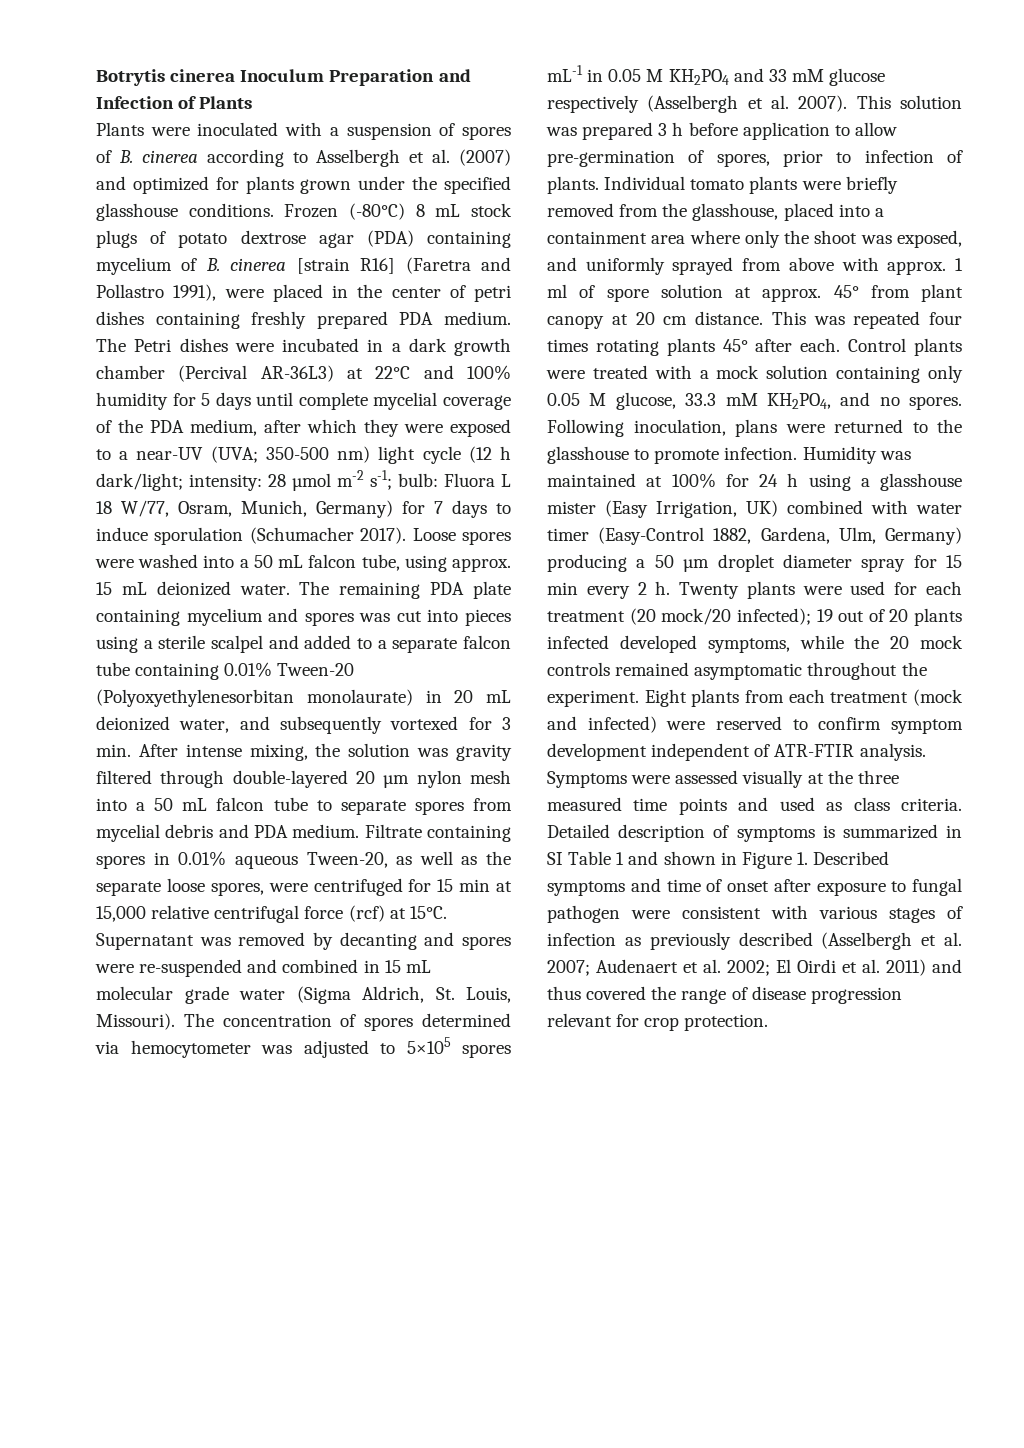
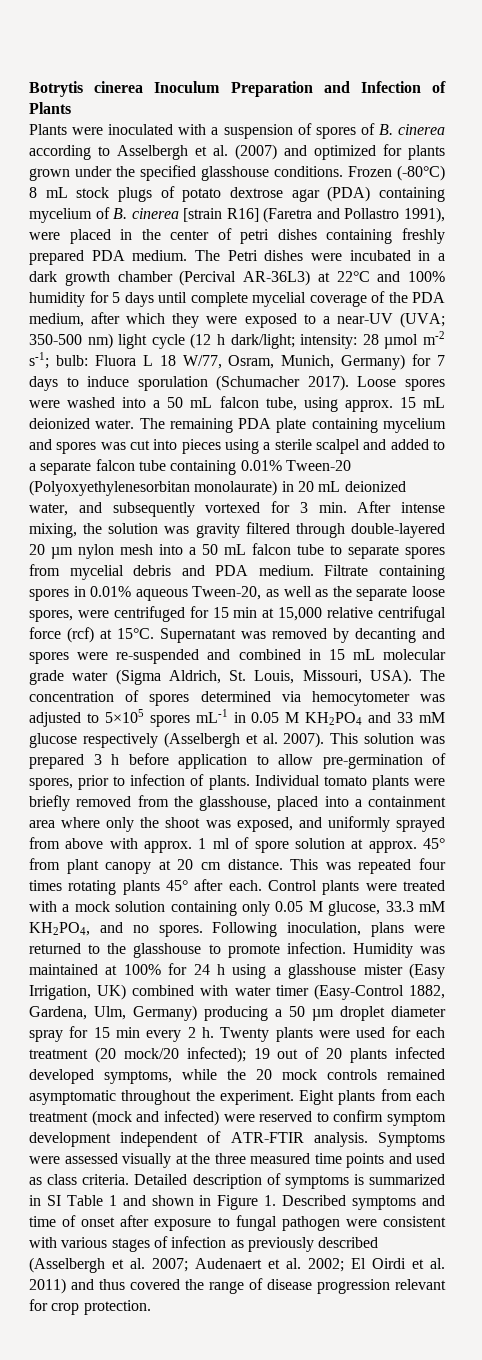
- Supernatant was removed by decanting and spores were re-suspended and combined in 15 mL molecular grade water (Sigma Aldrich, St. Louis, Missouri).
+ Supernatant was removed by decanting and spores were re-suspended and combined in 15 mL molecular grade water (Sigma Aldrich, St. Louis, Missouri, USA).

